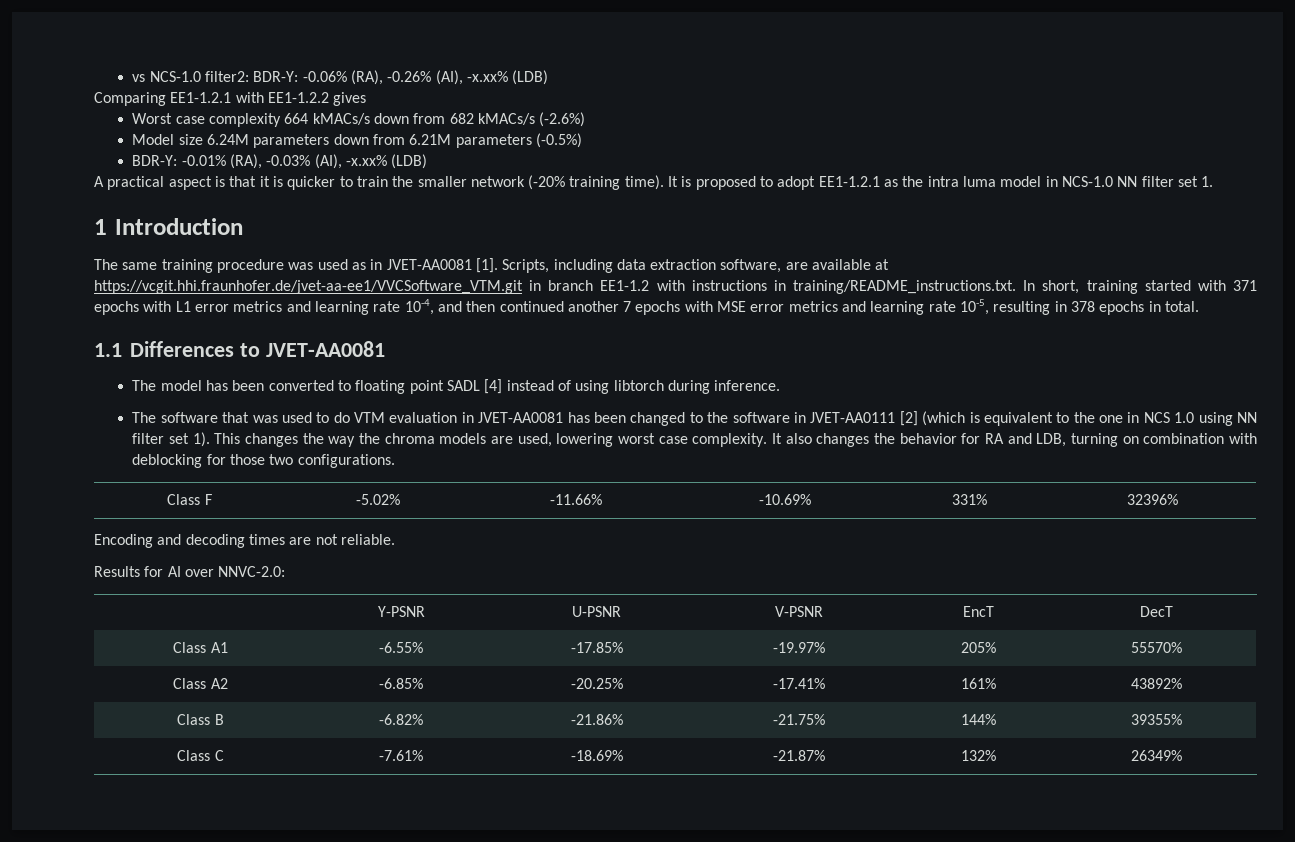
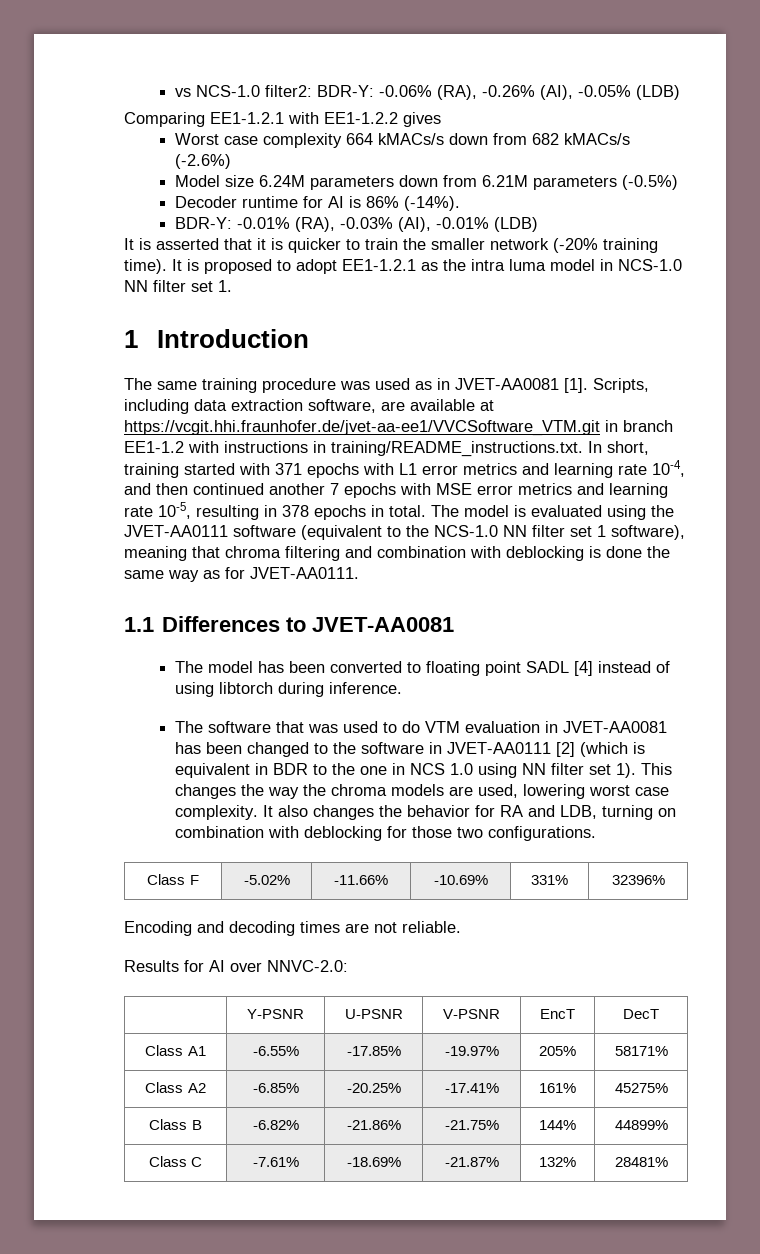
- vs NCS-1.0 filter2: BDR-Y: -0.06% (RA), -0.26% (AI), -x.xx% (LDB)
+ vs NCS-1.0 filter2: BDR-Y: -0.06% (RA), -0.26% (AI), -0.05% (LDB)
+ Decoder runtime for AI is 86% (-14%).
- BDR-Y: -0.01% (RA), -0.03% (AI), -x.xx% (LDB)
- A practical aspect is that it is quicker to train the smaller network (-20% training time).
+ BDR-Y: -0.01% (RA), -0.03% (AI), -0.01% (LDB)
+ It is asserted that it is quicker to train the smaller network (-20% training time).
+ The model is evaluated using the JVET-AA0111 software (equivalent to the NCS-1.0 NN filter set 1 software), meaning that chroma filtering and combination with deblocking is done the same way as for JVET-AA0111.
- The software that was used to do VTM evaluation in JVET-AA0081 has been changed to the software in JVET-AA0111 [2] (which is equivalent to the one in NCS 1.0 using NN filter set 1).
+ The software that was used to do VTM evaluation in JVET-AA0081 has been changed to the software in JVET-AA0111 [2] (which is equivalent in BDR to the one in NCS 1.0 using NN filter set 1).
- Class A1 | -6.55% | -17.85% | -19.97% | 205% | 55570%
+ Class A1 | -6.55% | -17.85% | -19.97% | 205% | 58171%
- Class A2 | -6.85% | -20.25% | -17.41% | 161% | 43892%
+ Class A2 | -6.85% | -20.25% | -17.41% | 161% | 45275%
- Class B | -6.82% | -21.86% | -21.75% | 144% | 39355%
+ Class B | -6.82% | -21.86% | -21.75% | 144% | 44899%
- Class C | -7.61% | -18.69% | -21.87% | 132% | 26349%
+ Class C | -7.61% | -18.69% | -21.87% | 132% | 28481%

